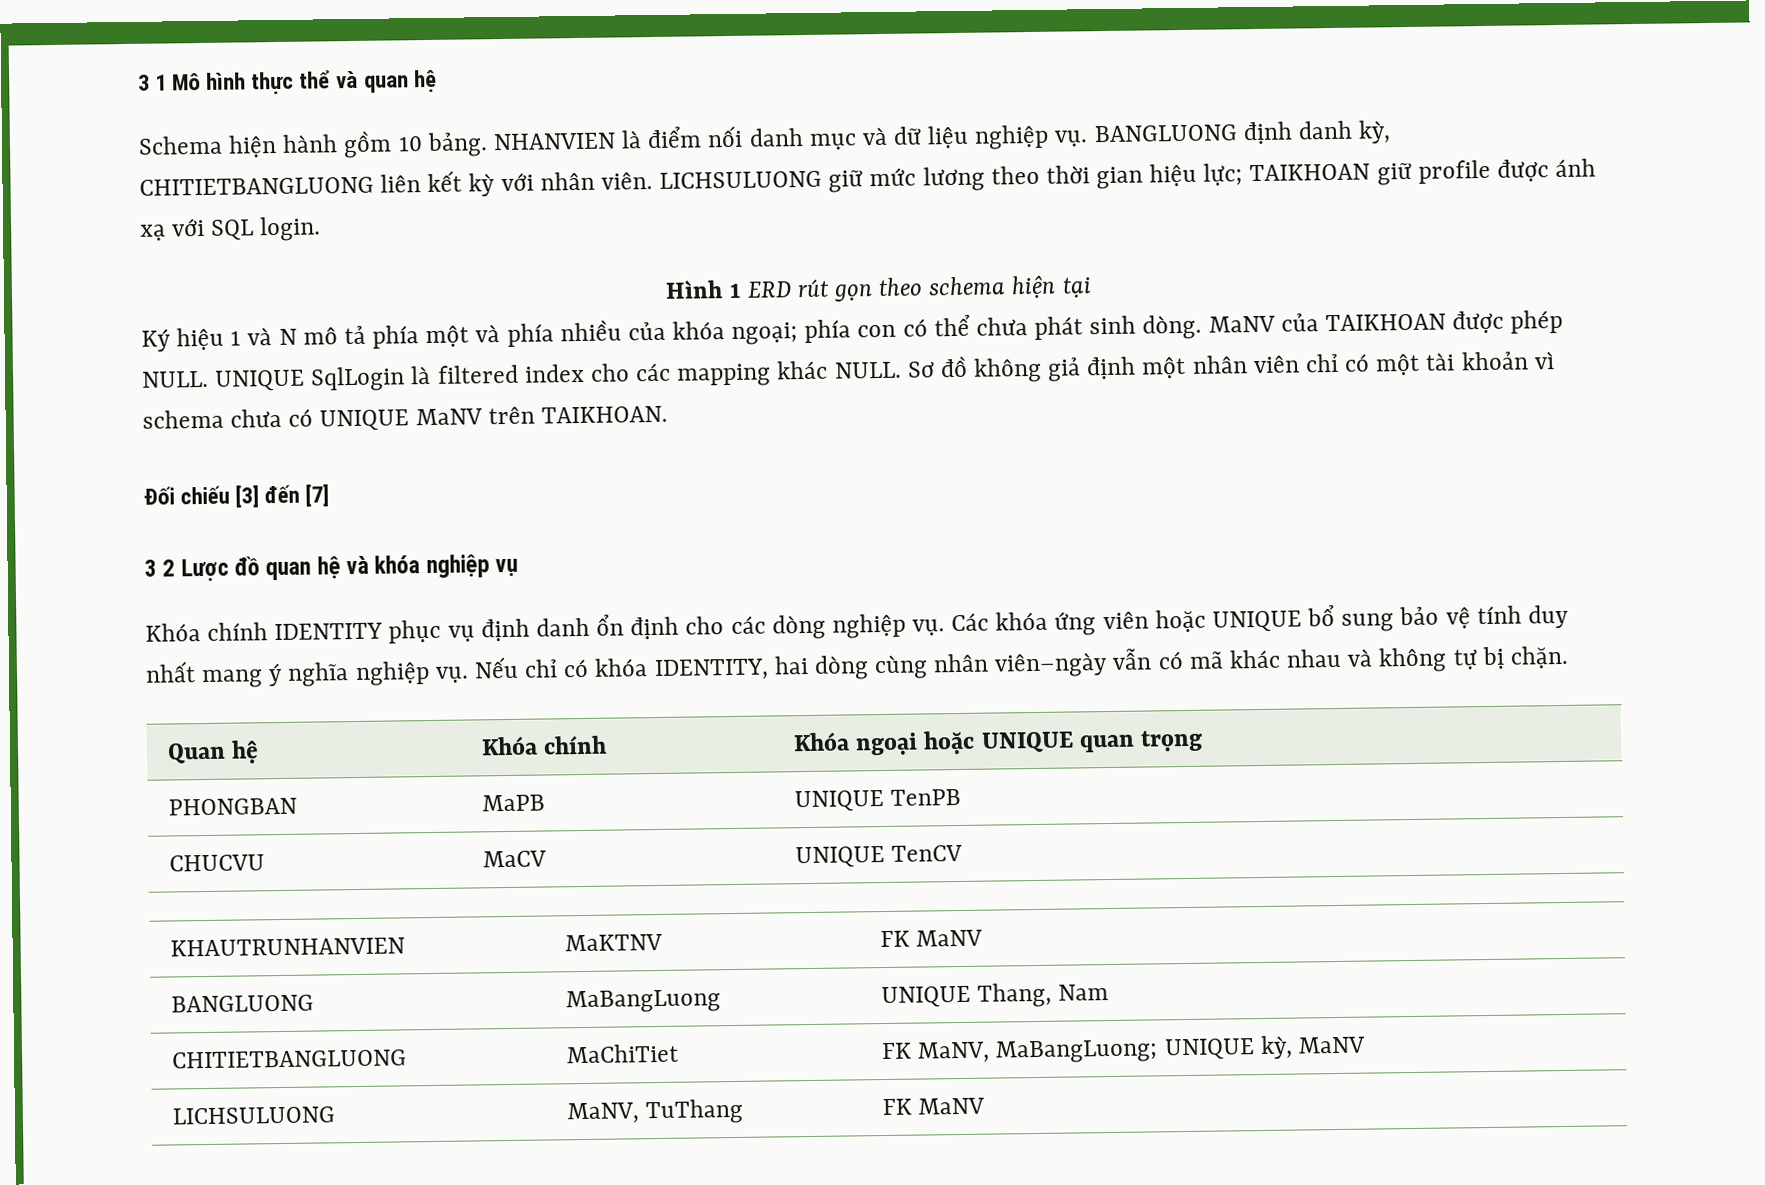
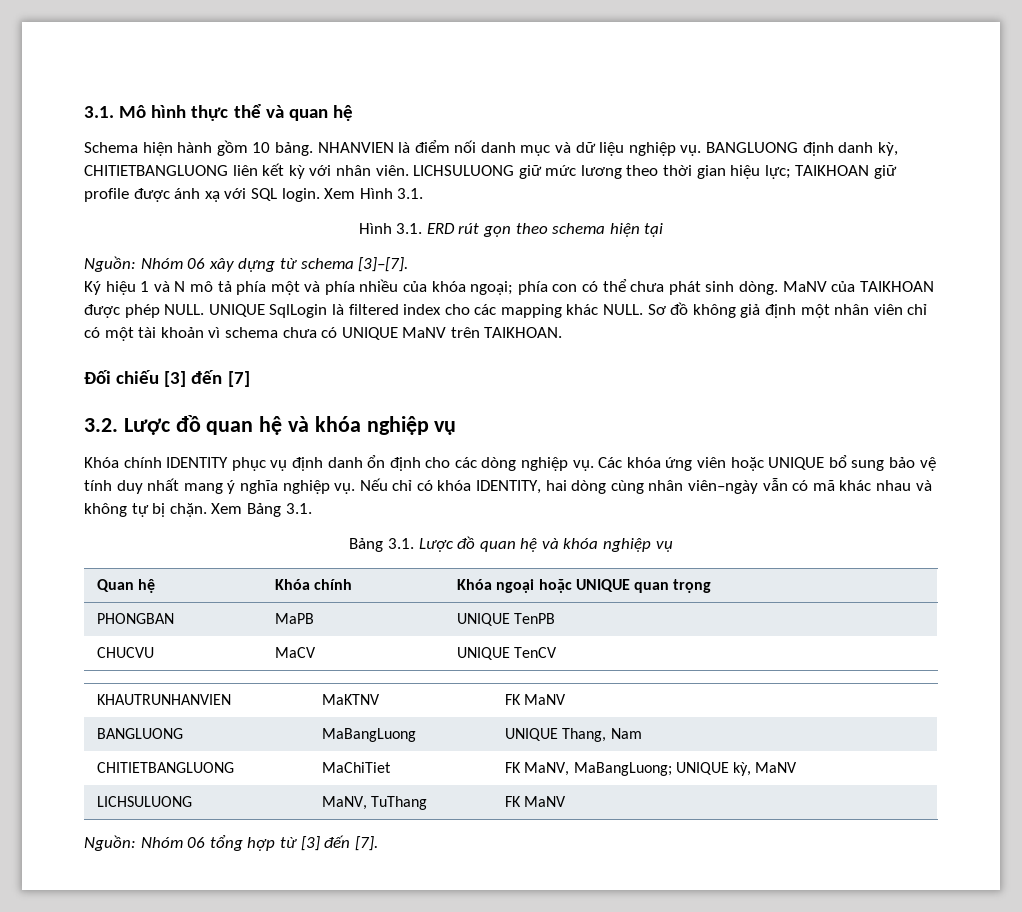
- 3 1 Mô hình thực thể và quan hệ
+ 3.1. Mô hình thực thể và quan hệ
- LICHSULUONG giữ mức lương theo thời gian hiệu lực; TAIKHOAN giữ profile được ánh xạ với SQL login.
- Hình 1 ERD rút gọn theo schema hiện tại
+ LICHSULUONG giữ mức lương theo thời gian hiệu lực; TAIKHOAN giữ profile được ánh xạ với SQL login. Xem Hình 3.1.
+ Hình 3.1. ERD rút gọn theo schema hiện tại
+ Nguồn: Nhóm 06 xây dựng từ schema [3]–[7].
- 3 2 Lược đồ quan hệ và khóa nghiệp vụ
+ 3.2. Lược đồ quan hệ và khóa nghiệp vụ
+ Xem Bảng 3.1.
+ Bảng 3.1. Lược đồ quan hệ và khóa nghiệp vụ
+ Nguồn: Nhóm 06 tổng hợp từ [3] đến [7].

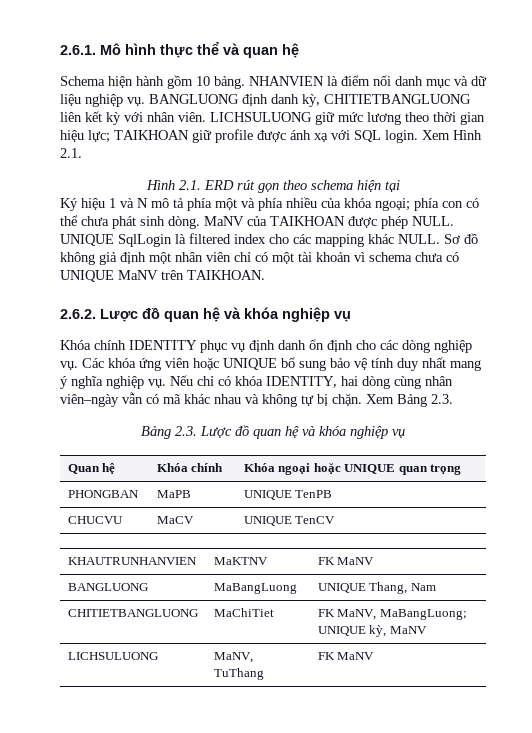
- 3.1. Mô hình thực thể và quan hệ
+ 2.6.1. Mô hình thực thể và quan hệ
- Xem Hình 3.1.
- Hình 3.1. ERD rút gọn theo schema hiện tại
+ Xem Hình 2.1.
+ Hình 2.1. ERD rút gọn theo schema hiện tại
- Nguồn: Nhóm 06 xây dựng từ schema [3]–[7].
- Đối chiếu [3] đến [7]
- 3.2. Lược đồ quan hệ và khóa nghiệp vụ
+ 2.6.2. Lược đồ quan hệ và khóa nghiệp vụ
- Xem Bảng 3.1.
- Bảng 3.1. Lược đồ quan hệ và khóa nghiệp vụ
+ Xem Bảng 2.3.
+ Bảng 2.3. Lược đồ quan hệ và khóa nghiệp vụ
- Nguồn: Nhóm 06 tổng hợp từ [3] đến [7].

